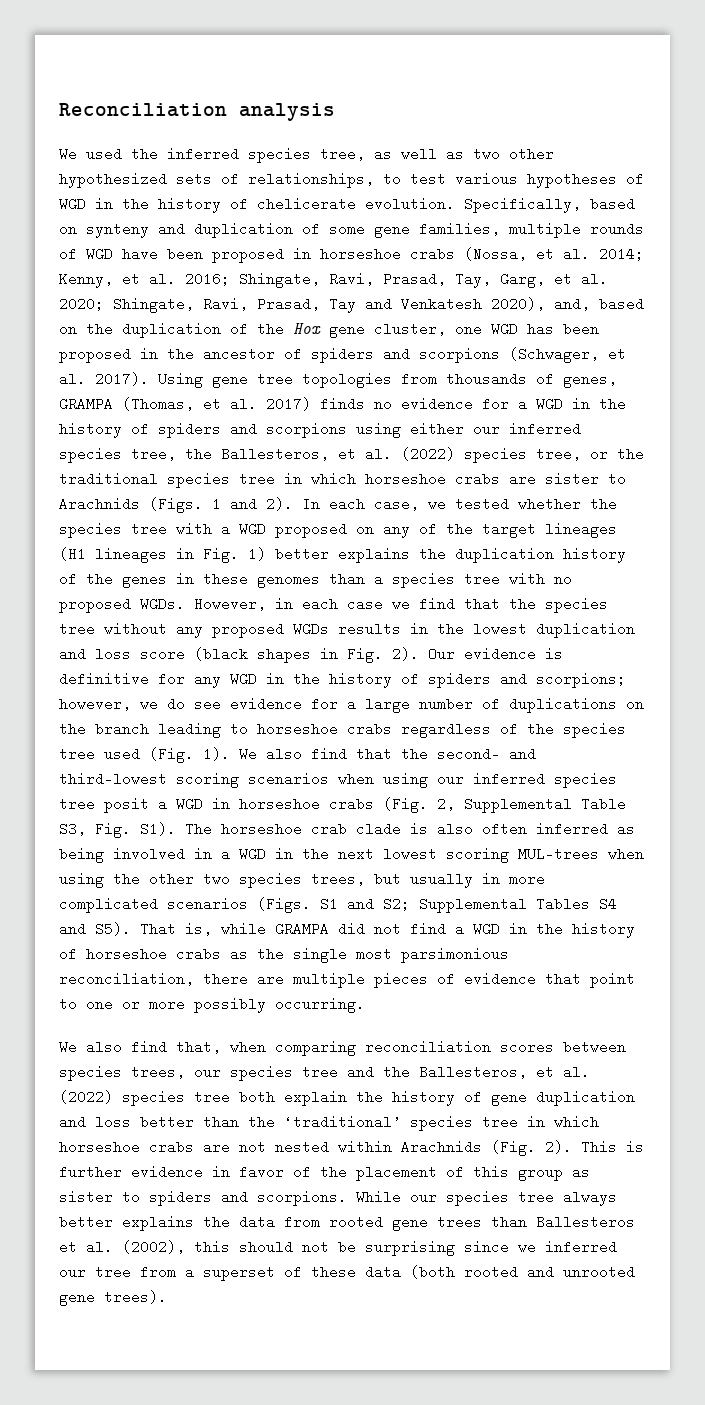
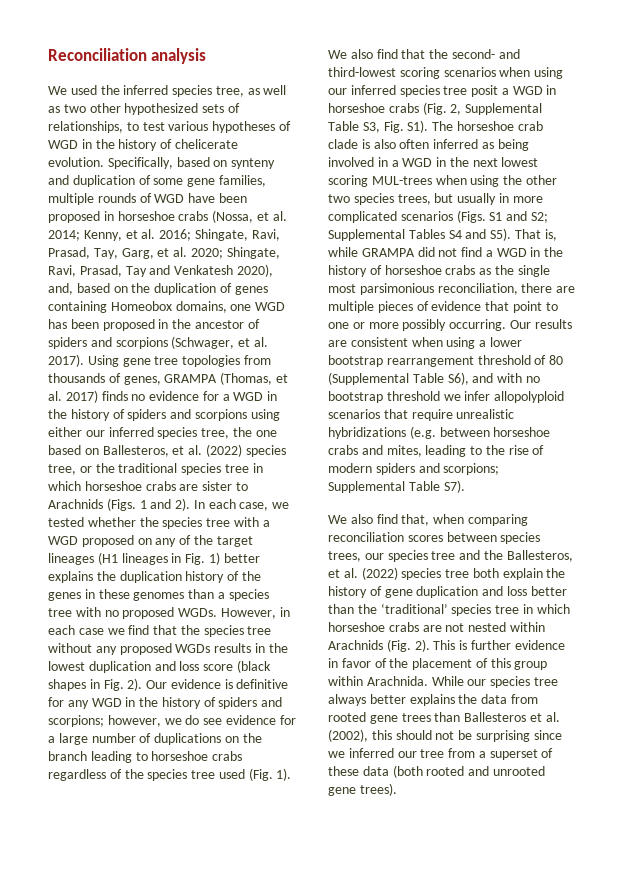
- Shingate, Ravi, Prasad, Tay and Venkatesh 2020), and, based on the duplication of the Hox gene cluster, one WGD has been proposed in the ancestor of spiders and scorpions (Schwager, et al. 2017).
+ Shingate, Ravi, Prasad, Tay and Venkatesh 2020), and, based on the duplication of genes containing Homeobox domains, one WGD has been proposed in the ancestor of spiders and scorpions (Schwager, et al. 2017).
- Using gene tree topologies from thousands of genes, GRAMPA (Thomas, et al. 2017) finds no evidence for a WGD in the history of spiders and scorpions using either our inferred species tree, the Ballesteros, et al. (2022) species tree, or the traditional species tree in which horseshoe crabs are sister to Arachnids (Figs. 1 and 2).
+ Using gene tree topologies from thousands of genes, GRAMPA (Thomas, et al. 2017) finds no evidence for a WGD in the history of spiders and scorpions using either our inferred species tree, the one based on Ballesteros, et al. (2022) species tree, or the traditional species tree in which horseshoe crabs are sister to Arachnids (Figs. 1 and 2).
+ Our results are consistent when using a lower bootstrap rearrangement threshold of 80 (Supplemental Table S6), and with no bootstrap threshold we infer allopolyploid scenarios that require unrealistic hybridizations (e.g. between horseshoe crabs and mites, leading to the rise of modern spiders and scorpions; Supplemental Table S7).
- This is further evidence in favor of the placement of this group as sister to spiders and scorpions.
+ This is further evidence in favor of the placement of this group within Arachnida.

